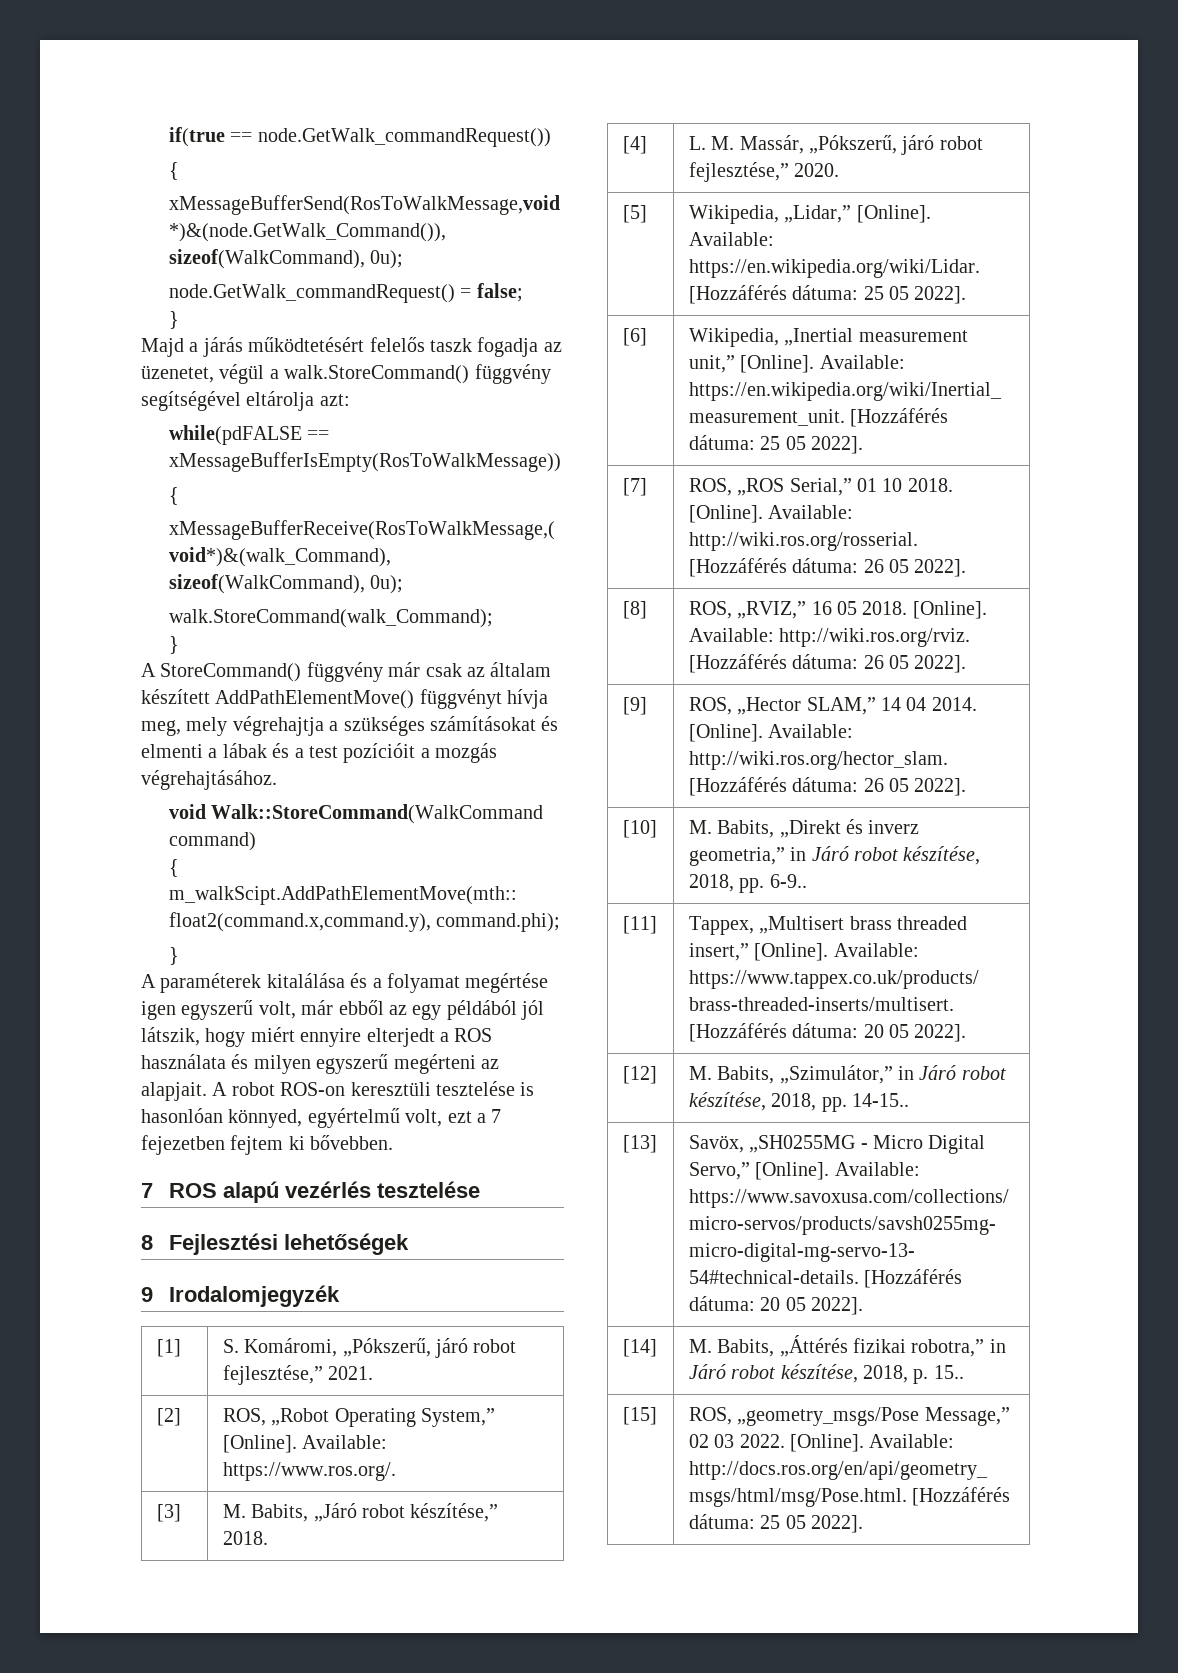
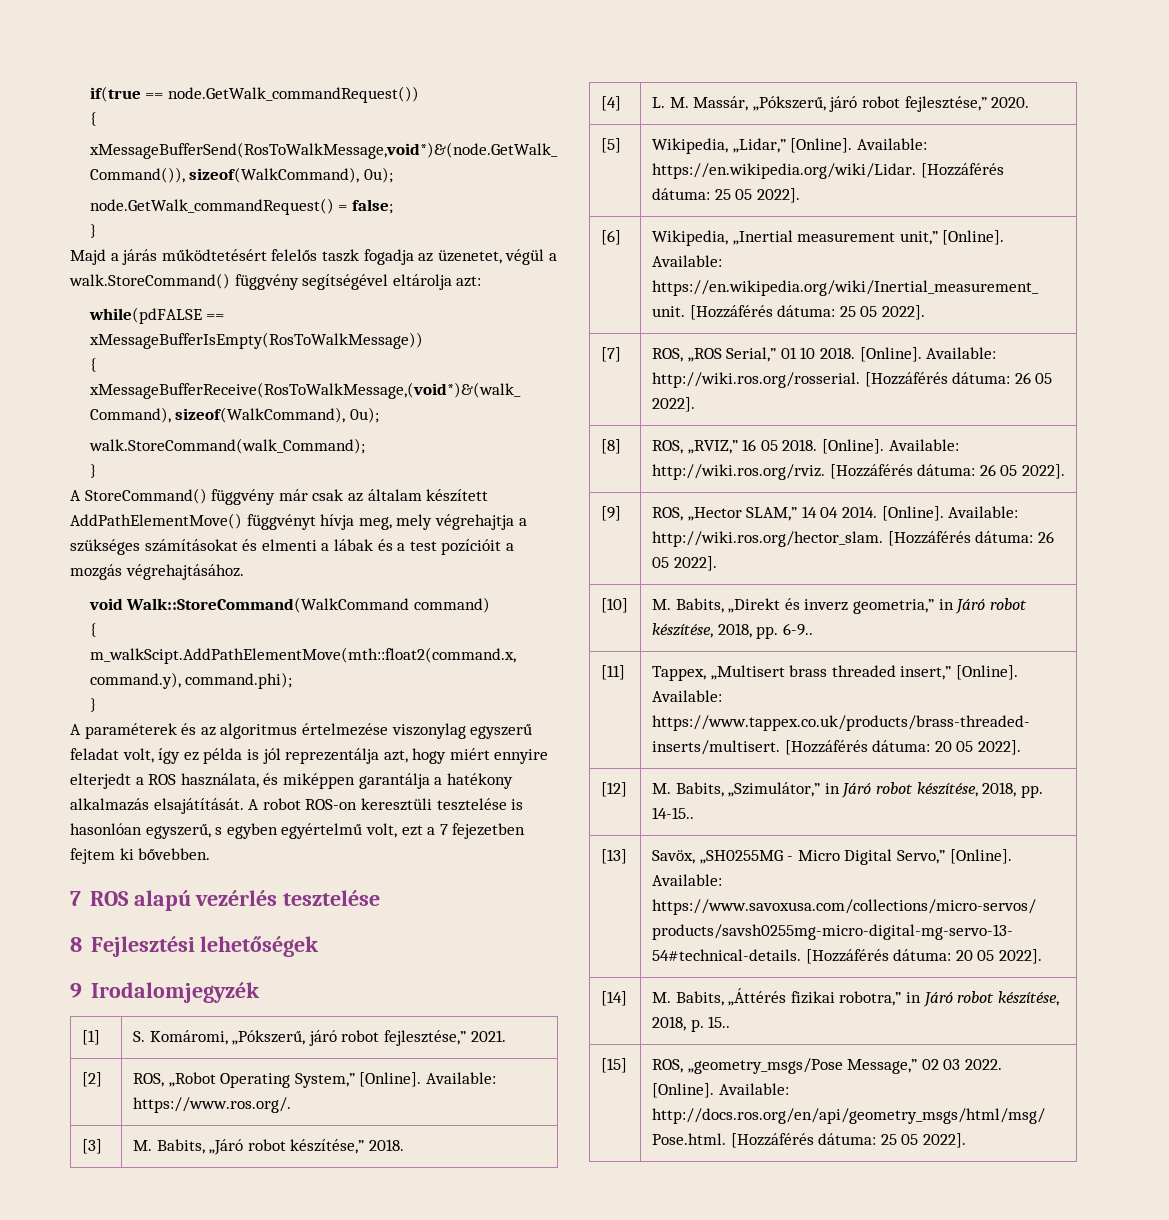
- A paraméterek kitalálása és a folyamat megértése igen egyszerű volt, már ebből az egy példából jól látszik, hogy miért ennyire elterjedt a ROS használata és milyen egyszerű megérteni az alapjait.
+ A paraméterek és az algoritmus értelmezése viszonylag egyszerű feladat volt, így ez példa is jól reprezentálja azt, hogy miért ennyire elterjedt a ROS használata, és miképpen garantálja a hatékony alkalmazás elsajátítását.
- A robot ROS-on keresztüli tesztelése is hasonlóan könnyed, egyértelmű volt, ezt a 7 fejezetben fejtem ki bővebben.
+ A robot ROS-on keresztüli tesztelése is hasonlóan egyszerű, s egyben egyértelmű volt, ezt a 7 fejezetben fejtem ki bővebben.

